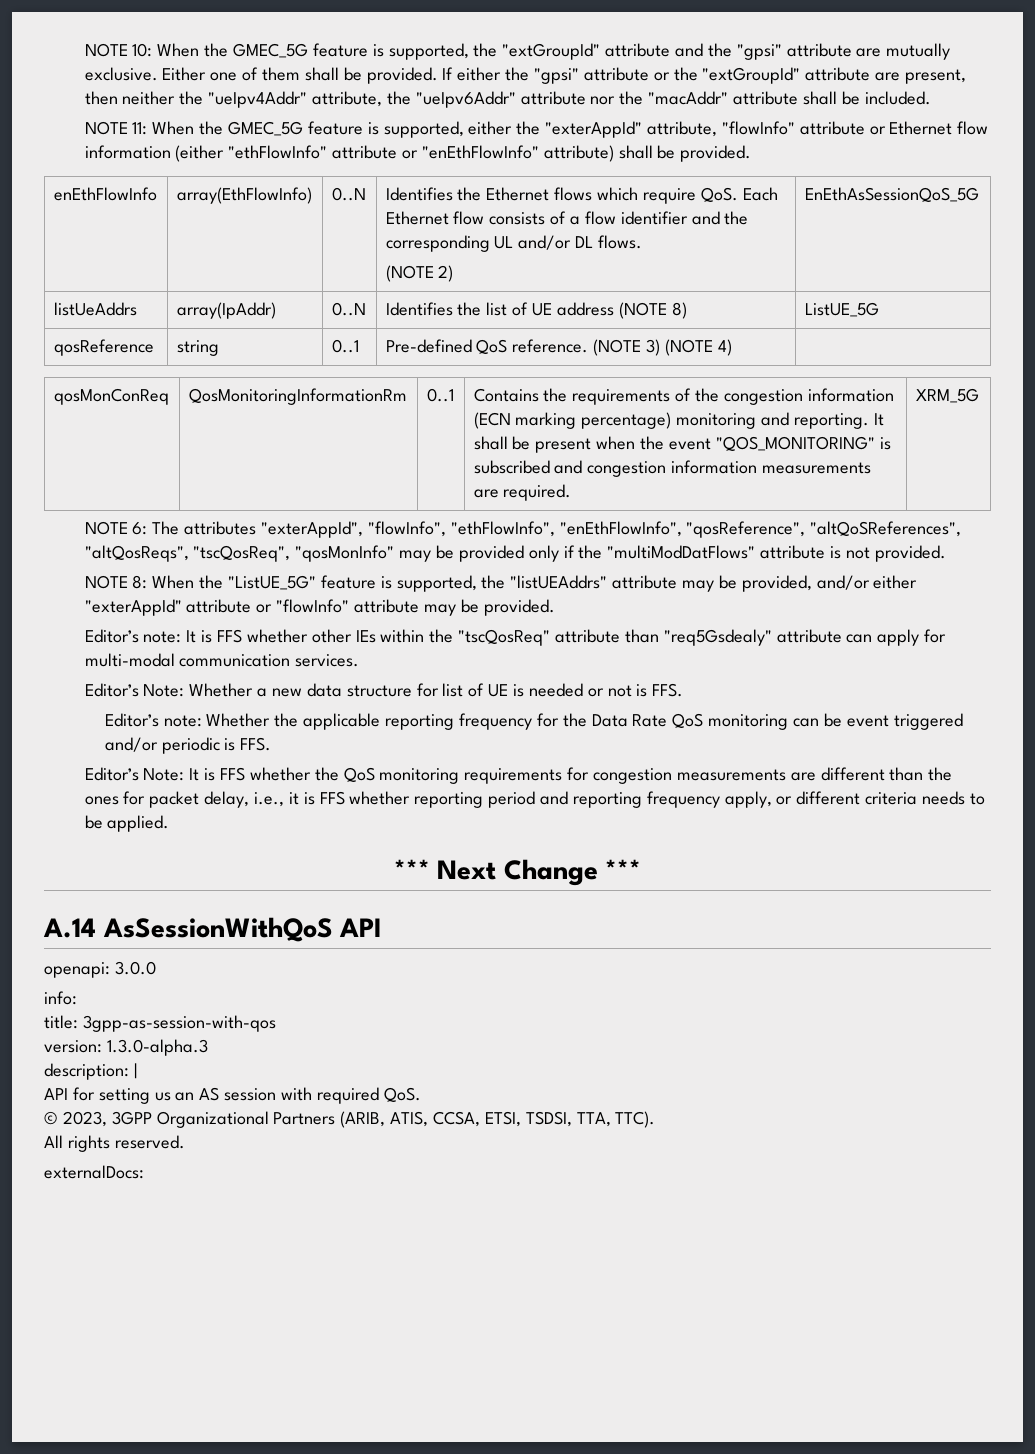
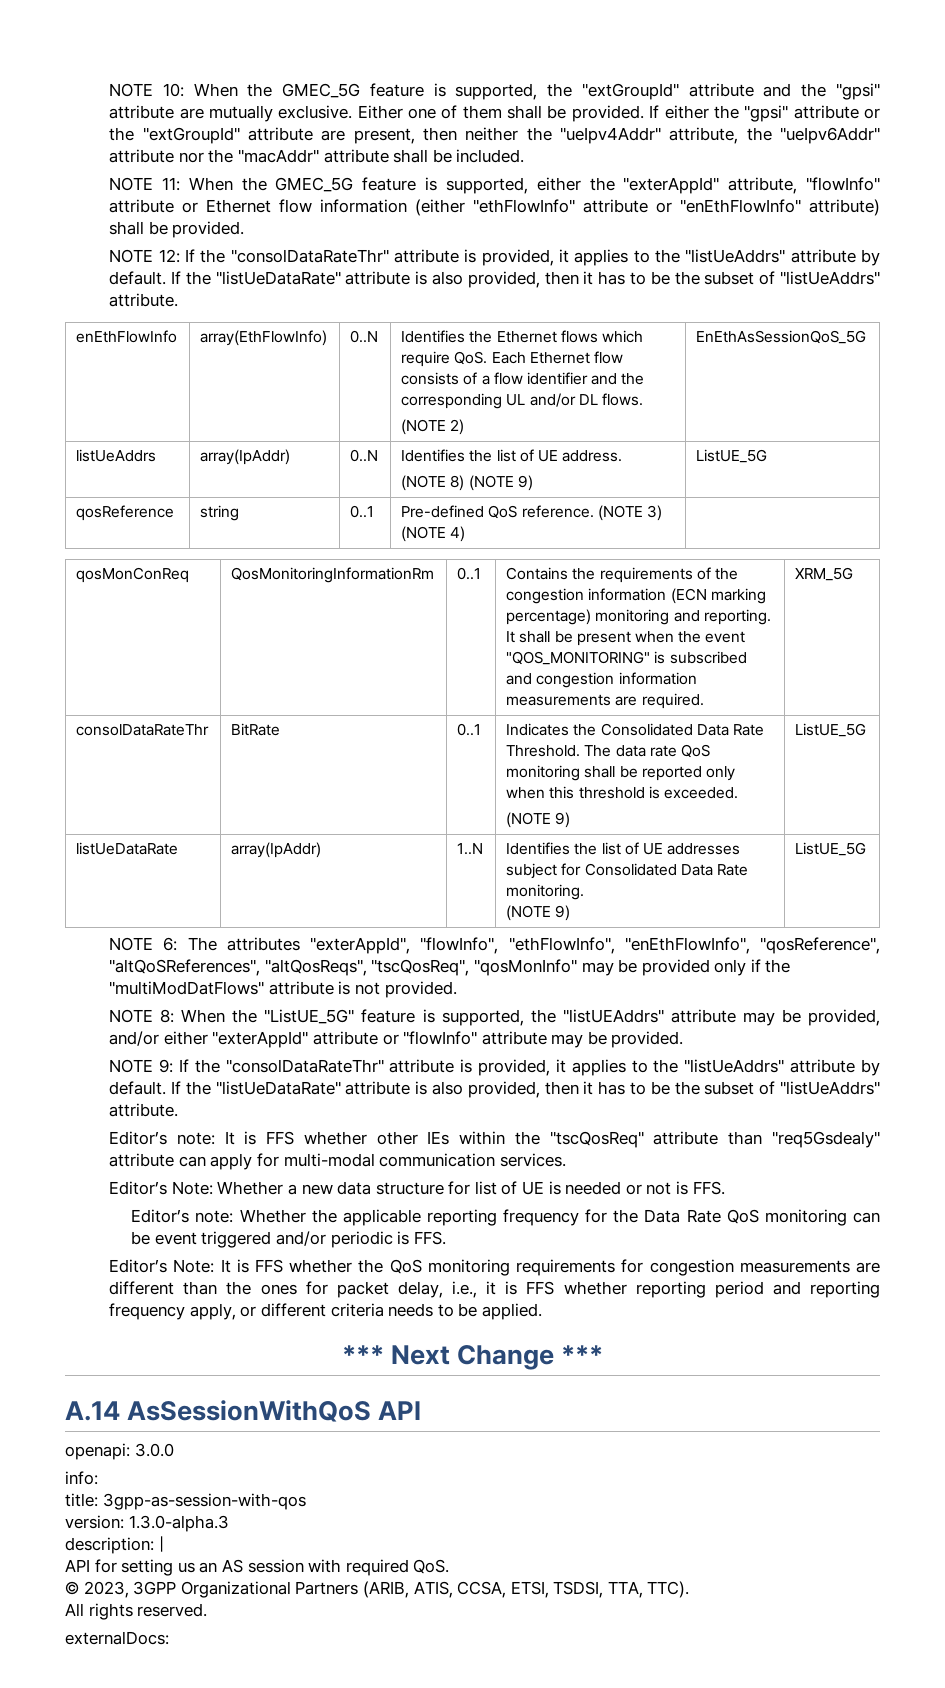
+ NOTE 12: If the "consolDataRateThr" attribute is provided, it applies to the "listUeAddrs" attribute by default. If the "listUeDataRate" attribute is also provided, then it has to be the subset of "listUeAddrs" attribute.
- listUeAddrs | array(IpAddr) | 0..N | Identifies the list of UE address (NOTE 8) | ListUE_5G
+ listUeAddrs | array(IpAddr) | 0..N | Identifies the list of UE address.
+ (NOTE 8) (NOTE 9) | ListUE_5G
+ consolDataRateThr | BitRate | 0..1 | Indicates the Consolidated Data Rate Threshold. The data rate QoS monitoring shall be reported only when this threshold is exceeded.
+ (NOTE 9) | ListUE_5G
+ listUeDataRate | array(IpAddr) | 1..N | Identifies the list of UE addresses subject for Consolidated Data Rate monitoring.
+ (NOTE 9) | ListUE_5G
+ NOTE 9: If the "consolDataRateThr" attribute is provided, it applies to the "listUeAddrs" attribute by default. If the "listUeDataRate" attribute is also provided, then it has to be the subset of "listUeAddrs" attribute.

